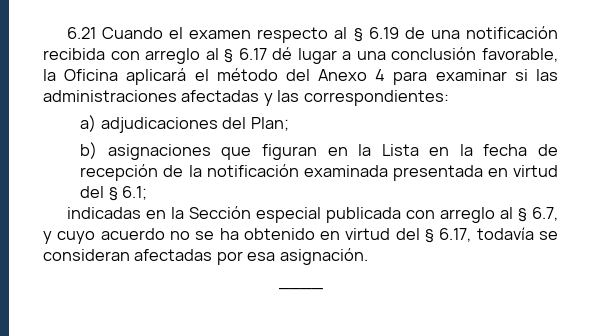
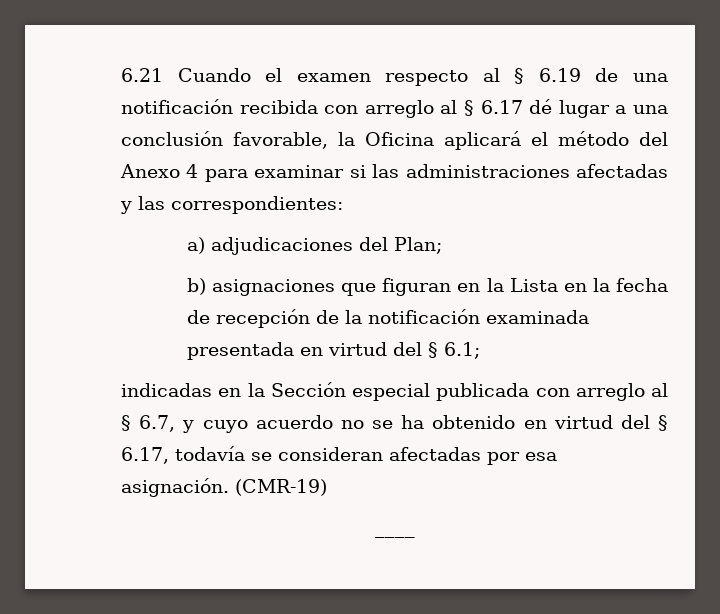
+ (CMR-19)

